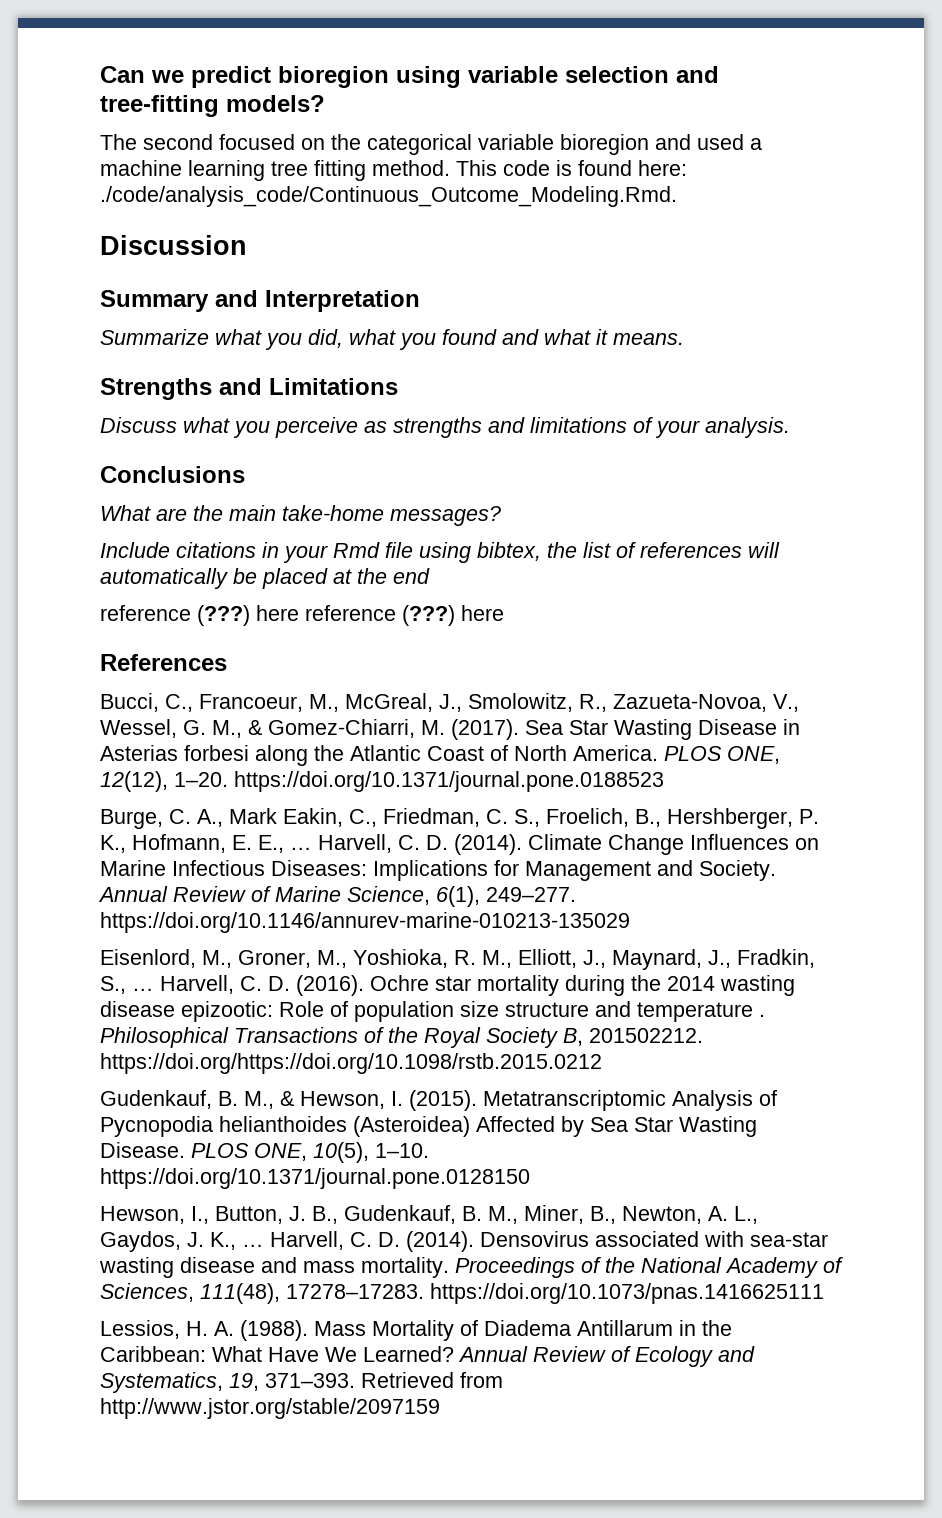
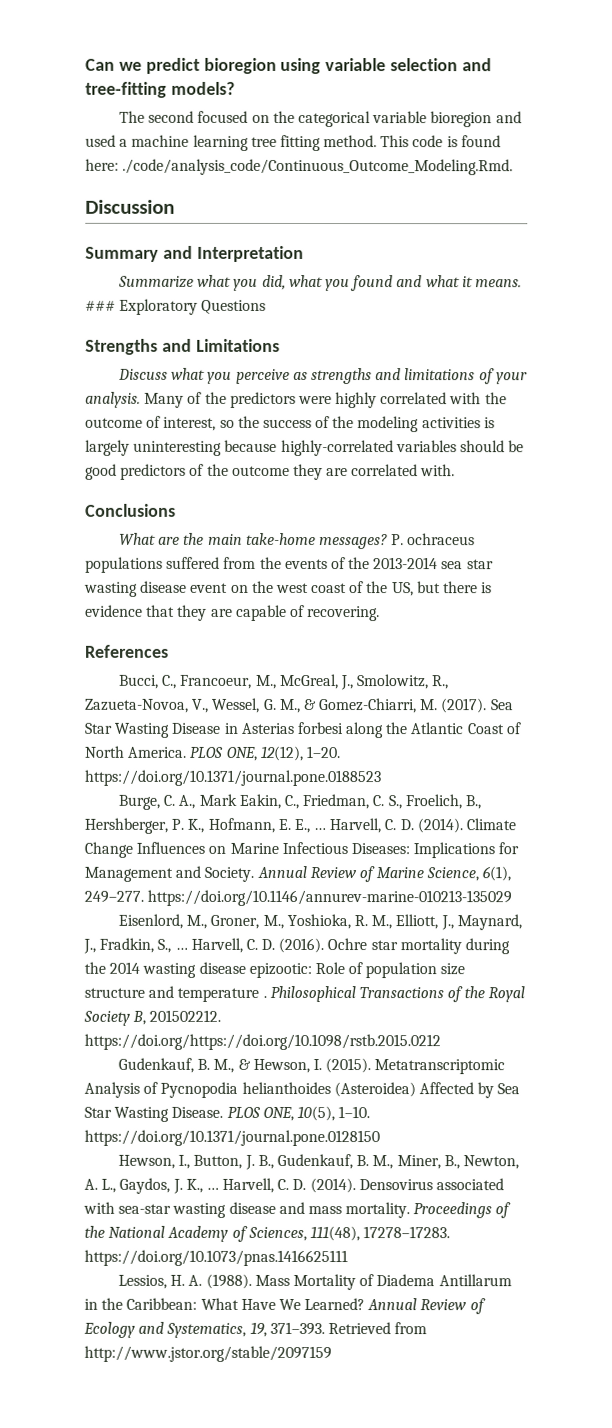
+ ### Exploratory Questions
+ Many of the predictors were highly correlated with the outcome of interest, so the success of the modeling activities is largely uninteresting because highly-correlated variables should be good predictors of the outcome they are correlated with.
- What are the main take-home messages?
- Include citations in your Rmd file using bibtex, the list of references will automatically be placed at the end
- reference (???) here reference (???) here
+ What are the main take-home messages? P. ochraceus populations suffered from the events of the 2013-2014 sea star wasting disease event on the west coast of the US, but there is evidence that they are capable of recovering.

